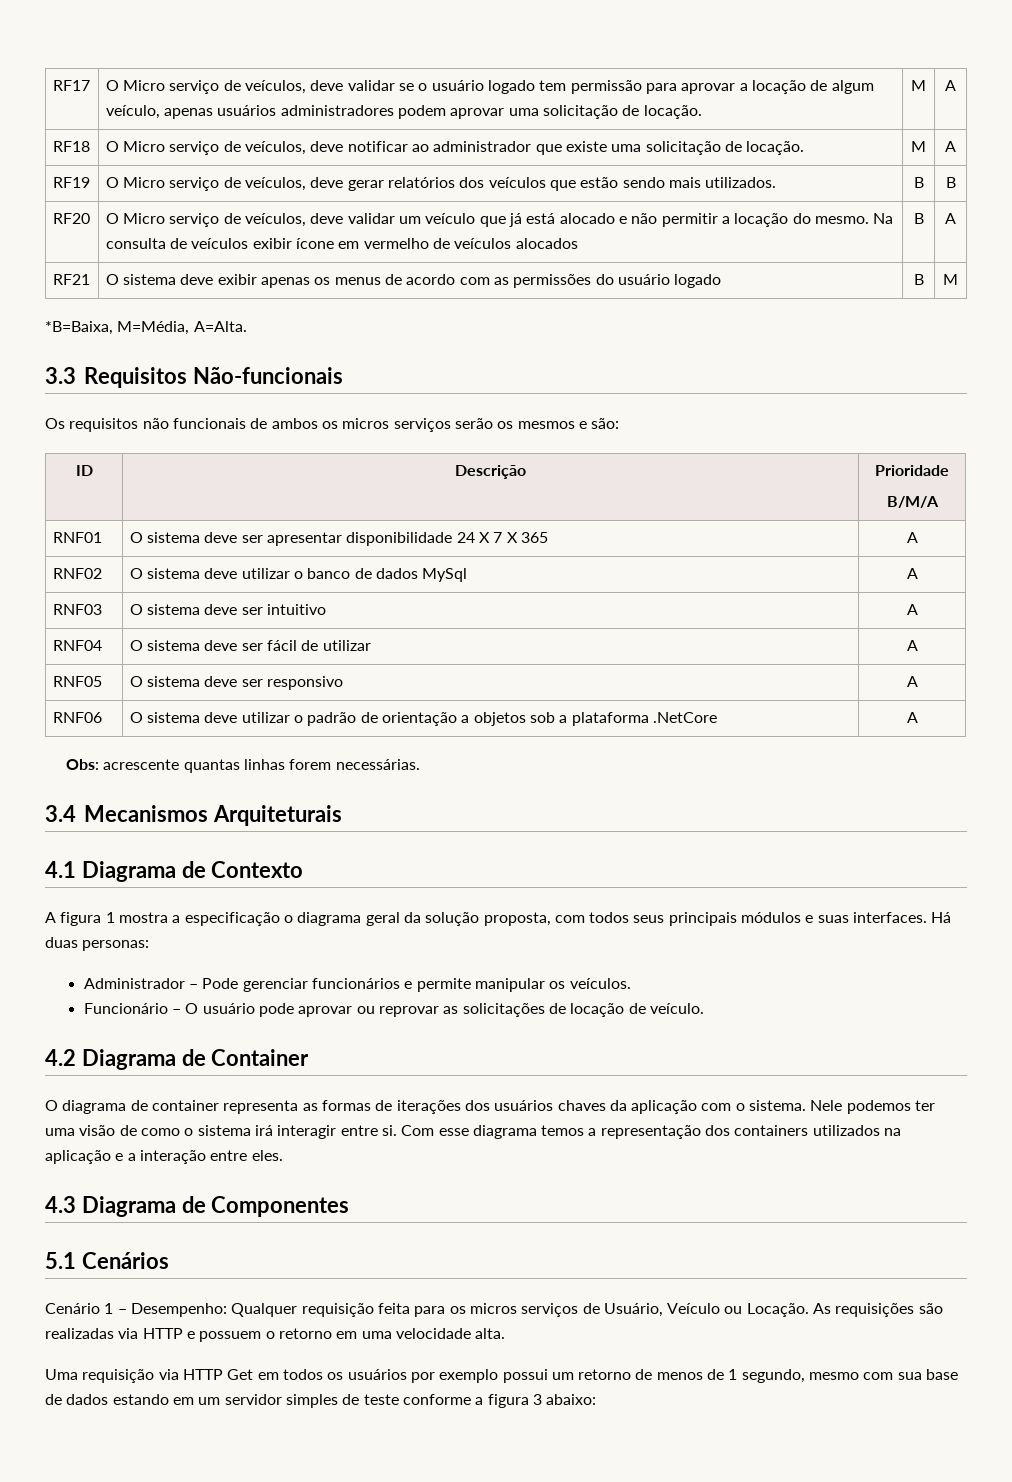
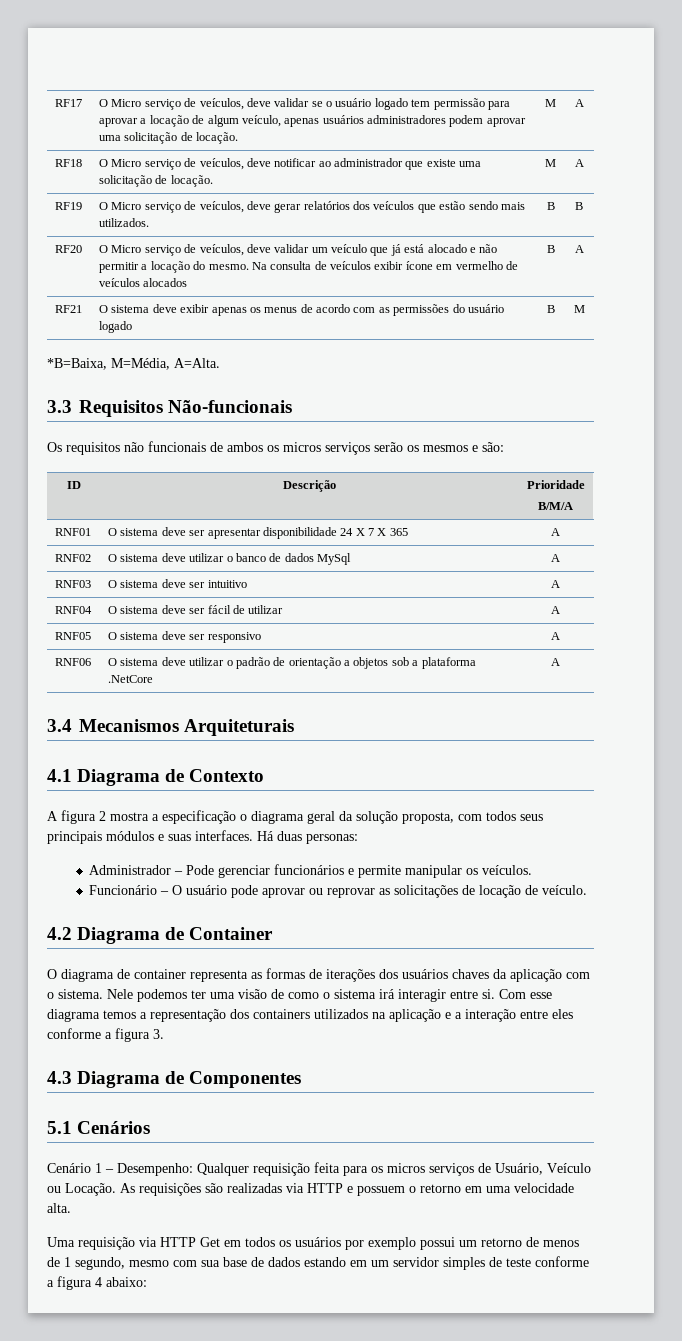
- Obs: acrescente quantas linhas forem necessárias.
- A figura 1 mostra a especificação o diagrama geral da solução proposta, com todos seus principais módulos e suas interfaces.
+ A figura 2 mostra a especificação o diagrama geral da solução proposta, com todos seus principais módulos e suas interfaces.
- Com esse diagrama temos a representação dos containers utilizados na aplicação e a interação entre eles.
+ Com esse diagrama temos a representação dos containers utilizados na aplicação e a interação entre eles conforme a figura 3.
- Uma requisição via HTTP Get em todos os usuários por exemplo possui um retorno de menos de 1 segundo, mesmo com sua base de dados estando em um servidor simples de teste conforme a figura 3 abaixo:
+ Uma requisição via HTTP Get em todos os usuários por exemplo possui um retorno de menos de 1 segundo, mesmo com sua base de dados estando em um servidor simples de teste conforme a figura 4 abaixo:

